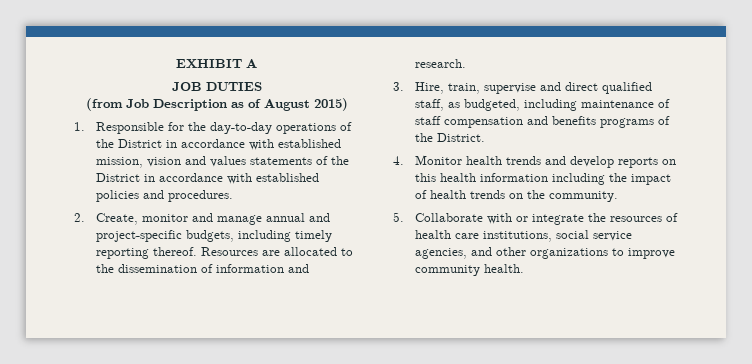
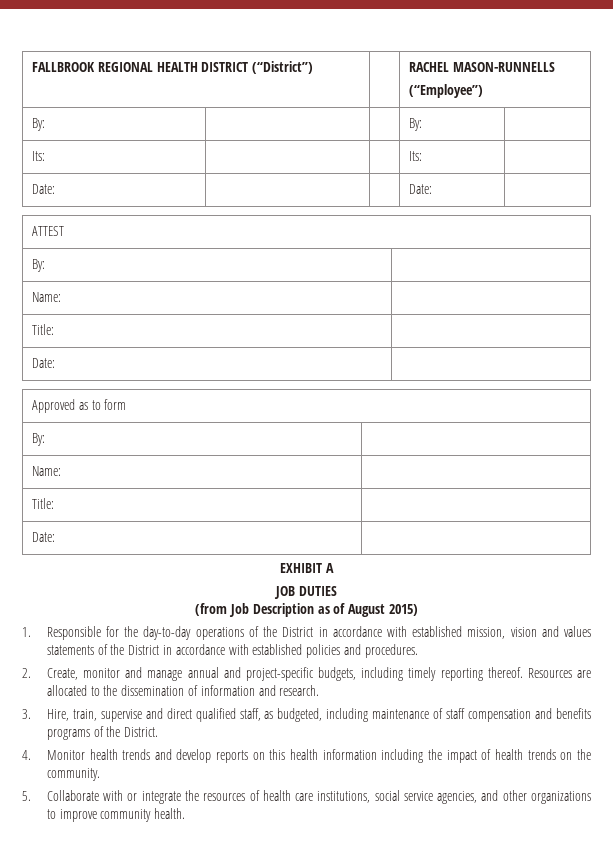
+ FALLBROOK REGIONAL HEALTH DISTRICT (“District”) | | RACHEL MASON-RUNNELLS
+ (“Employee”)
+ By: | | | By: |
+ Its: | | | Its: |
+ Date: | | | Date: |
+ ATTEST
+ By: |
+ Name: |
+ Title: |
+ Date: |
+ Approved as to form
+ By: |
+ Name: |
+ Title: |
+ Date: |

